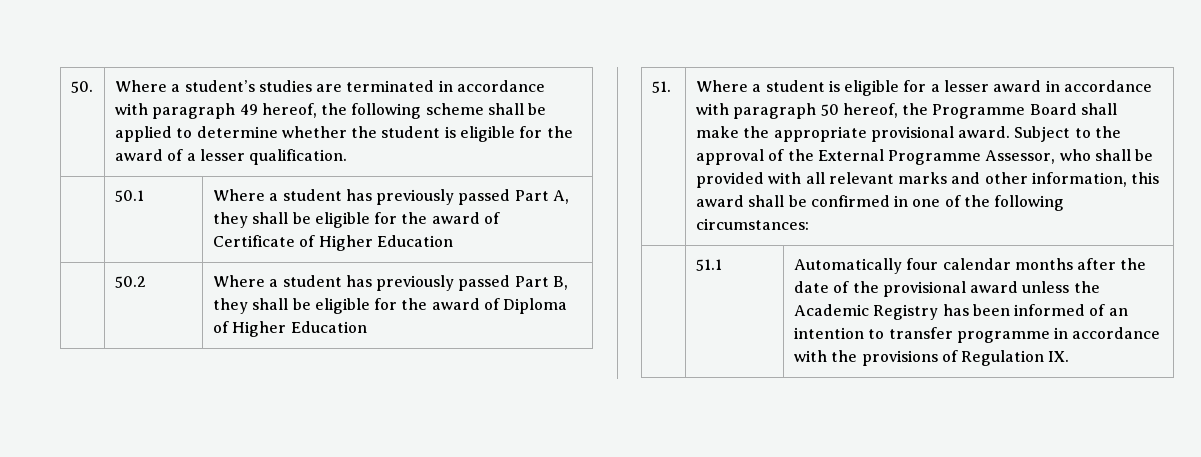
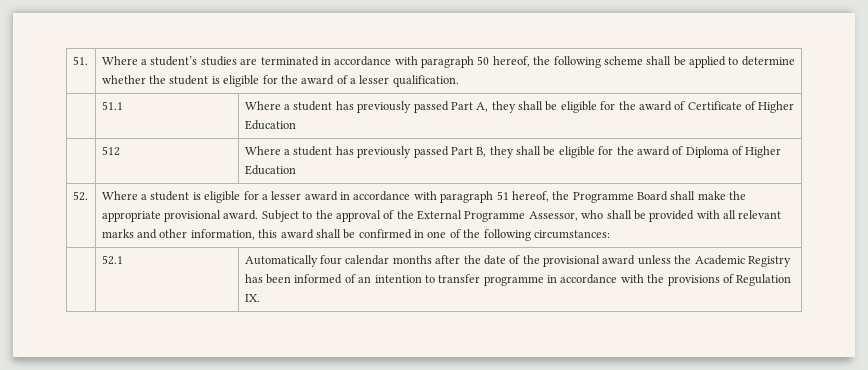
- 50. | Where a student’s studies are terminated in accordance with paragraph 49 hereof, the following scheme shall be applied to determine whether the student is eligible for the award of a lesser qualification.
+ 51. | Where a student’s studies are terminated in accordance with paragraph 50 hereof, the following scheme shall be applied to determine whether the student is eligible for the award of a lesser qualification.
- | 50.1 | Where a student has previously passed Part A, they shall be eligible for the award of Certificate of Higher Education
+ | 51.1 | Where a student has previously passed Part A, they shall be eligible for the award of Certificate of Higher Education
- | 50.2 | Where a student has previously passed Part B, they shall be eligible for the award of Diploma of Higher Education
+ | 512 | Where a student has previously passed Part B, they shall be eligible for the award of Diploma of Higher Education
- 51.
+ 52.
- Where a student is eligible for a lesser award in accordance with paragraph 50 hereof, the Programme Board shall make the appropriate provisional award.
+ Where a student is eligible for a lesser award in accordance with paragraph 51 hereof, the Programme Board shall make the appropriate provisional award.
- | 51.1 | Automatically four calendar months after the date of the provisional award unless the Academic Registry has been informed of an intention to transfer programme in accordance with the provisions of Regulation IX.
+ | 52.1 | Automatically four calendar months after the date of the provisional award unless the Academic Registry has been informed of an intention to transfer programme in accordance with the provisions of Regulation IX.

